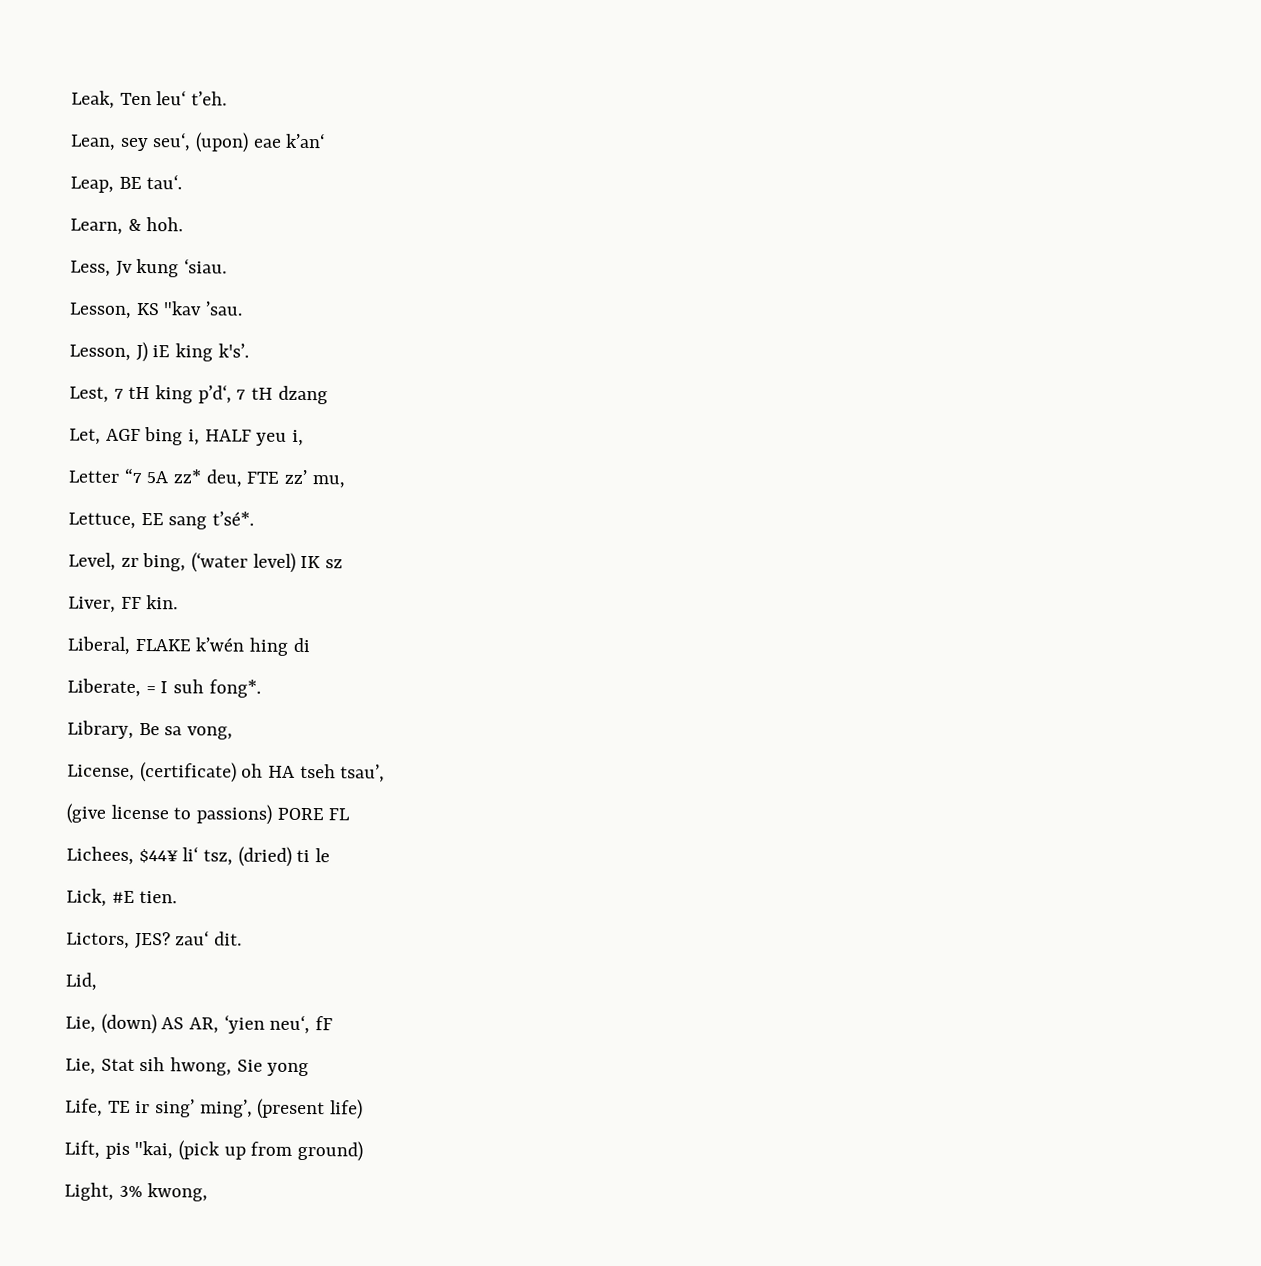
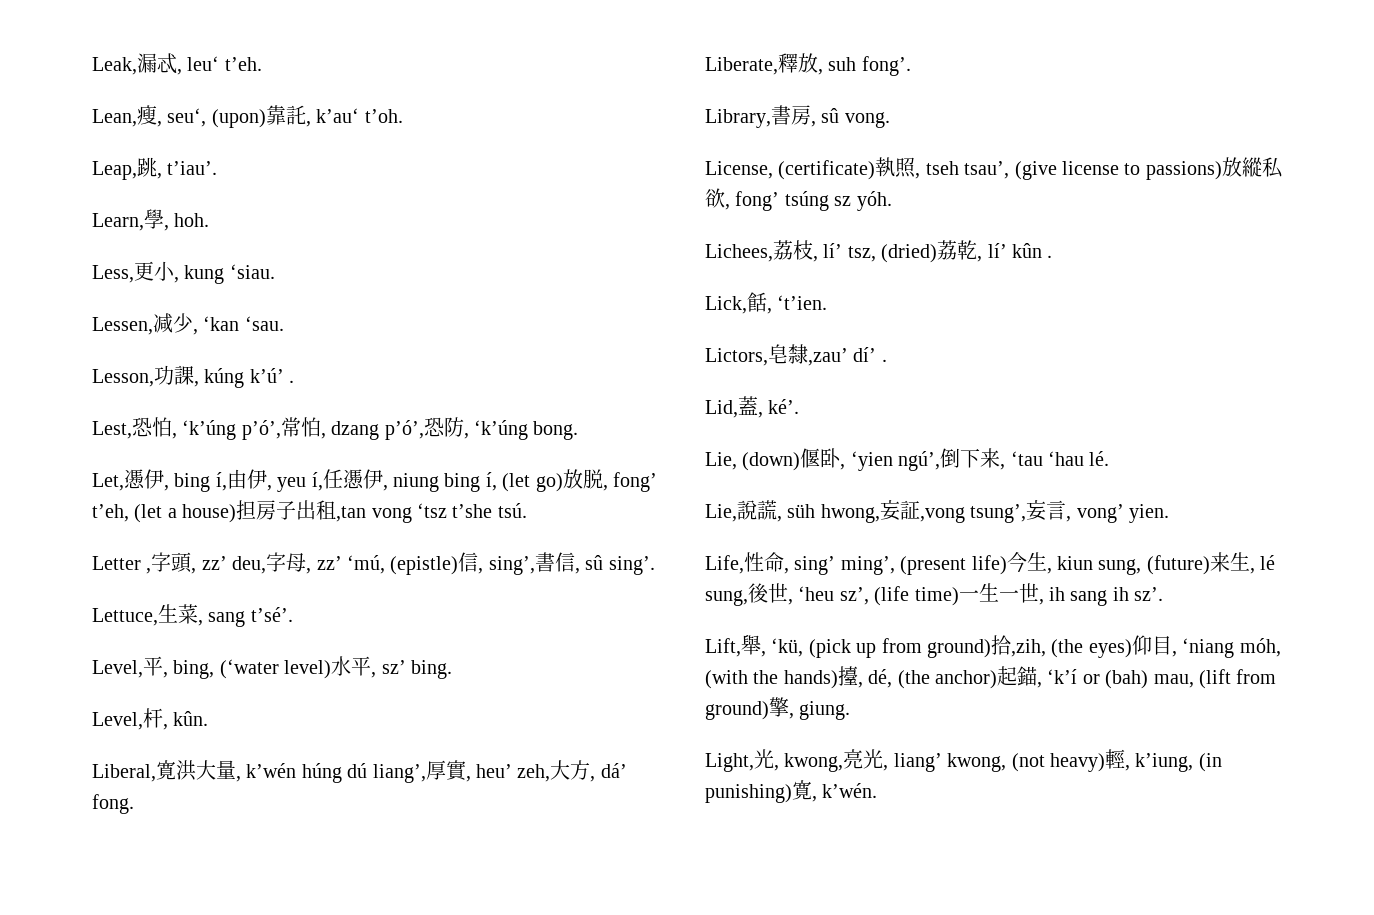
- Leak, Ten leu‘ t’eh.
+ Leak,漏忒, leu‘ t’eh.
- Lean, sey seu‘, (upon) eae k’an‘
+ Lean,瘦, seu‘, (upon)靠託, k’au‘ t’oh.
- Leap, BE tau‘.
+ Leap,跳, t’iau’.
- Learn, & hoh.
+ Learn,學, hoh.
- Less, Jv kung ‘siau.
+ Less,更小, kung ‘siau.
- Lesson, KS "kav ’sau.
- Lesson, J) iE king k's’.
- Lest, 7 tH king p’d‘, 7 tH dzang
- Let, AGF bing i, HALF yeu i,
- Letter “7 5A zz* deu, FTE zz’ mu,
- Lettuce, EE sang t’sé*.
- Level, zr bing, (‘water level) IK sz
- Liver, FF kin.
- Liberal, FLAKE k’wén hing di
- Liberate, = I suh fong*.
- Library, Be sa vong,
+ Lessen,减少, ‘kan ‘sau.
+ Lesson,功課, kúng k’ú’ .
+ Lest,恐怕, ‘k’úng p’ó’,常怕, dzang p’ó’,恐防, ‘k’úng bong.
+ Let,慿伊, bing í,由伊, yeu í,任慿伊, niung bing í, (let go)放脱, fong’ t’eh, (let a house)担房子出租,tan vong ‘tsz t’she tsú.
+ Letter ,字頭, zz’ deu,字母, zz’ ‘mú, (epistle)信, sing’,書信, sû sing’.
+ Lettuce,生菜, sang t’sé’.
+ Level,平, bing, (‘water level)水平, sz’ bing.
+ Level,杆, kûn.
+ Liberal,寛洪大量, k’wén húng dú liang’,厚實, heu’ zeh,大方, dá’ fong.
+ Liberate,釋放, suh fong’.
+ Library,書房, sû vong.
- License, (certificate) oh HA tseh tsau’,
- (give license to passions) PORE FL
- Lichees, $44¥ li‘ tsz, (dried) ti le
+ License, (certificate)執照, tseh tsau’, (give license to passions)放縱私欲, fong’ tsúng sz yóh.
+ Lichees,荔枝, lí’ tsz, (dried)荔乾, lí’ kûn .
- Lick, #E tien.
+ Lick,餂, ‘t’ien.
- Lictors, JES? zau‘ dit.
+ Lictors,皂隸,zau’ dí’ .
- Lid,
+ Lid,蓋, ké’.
- Lie, (down) AS AR, ‘yien neu‘, fF
- Lie, Stat sih hwong, Sie yong
+ Lie, (down)偃卧, ‘yien ngú’,倒下来, ‘tau ‘hau lé.
+ Lie,說謊, süh hwong,妄証,vong tsung’,妄言, vong’ yien.
- Life, TE ir sing’ ming’, (present life)
+ Life,性命, sing’ ming’, (present life)今生, kiun sung, (future)来生, lé sung,後世, ‘heu sz’, (life time)一生一世, ih sang ih sz’.
- Lift, pis "kai, (pick up from ground)
- Light, 3% kwong,
+ Lift,舉, ‘kü, (pick up from ground)拾,zih, (the eyes)仰目, ‘niang móh, (with the hands)擡, dé, (the anchor)起錨, ‘k’í or (bah) mau, (lift from ground)擎, giung.
+ Light,光, kwong,亮光, liang’ kwong, (not heavy)輕, k’iung, (in punishing)寛, k’wén.

